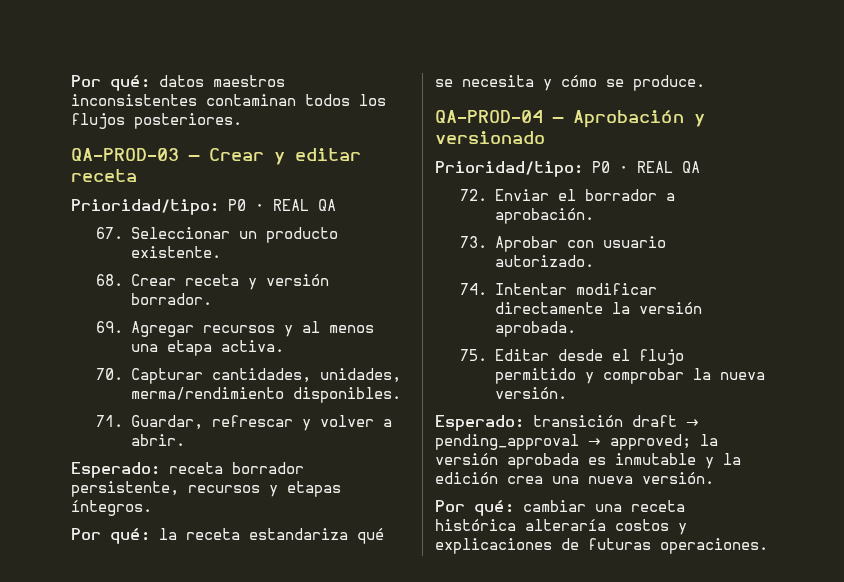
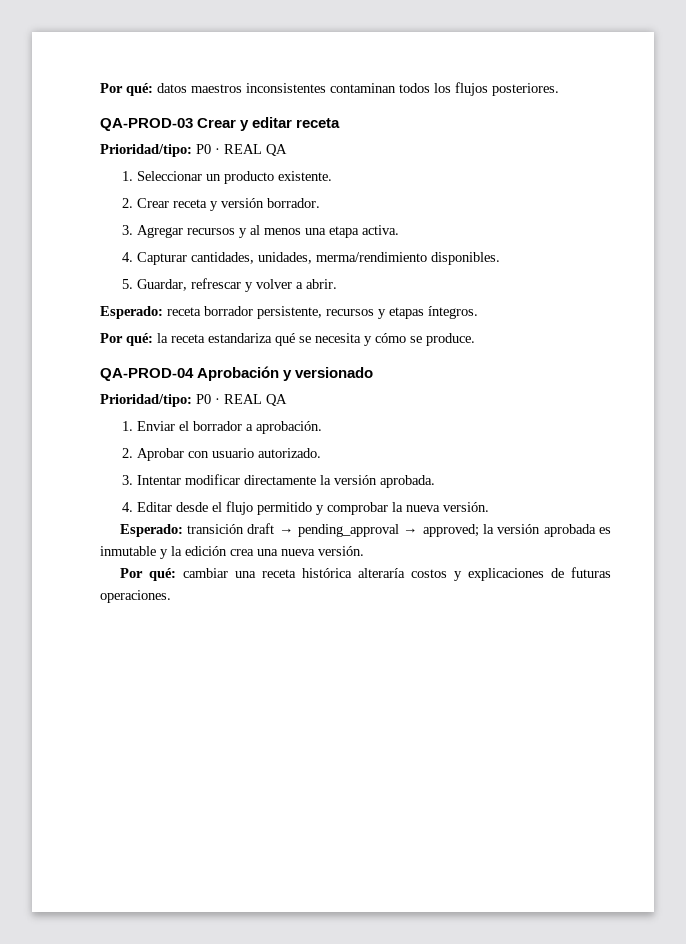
- QA-PROD-03 — Crear y editar receta
+ QA-PROD-03 Crear y editar receta
- 67. Seleccionar un producto existente.
+ 1. Seleccionar un producto existente.
- 68. Crear receta y versión borrador.
+ 2. Crear receta y versión borrador.
- 69. Agregar recursos y al menos una etapa activa.
+ 3. Agregar recursos y al menos una etapa activa.
- 70. Capturar cantidades, unidades, merma/rendimiento disponibles.
+ 4. Capturar cantidades, unidades, merma/rendimiento disponibles.
- 71. Guardar, refrescar y volver a abrir.
+ 5. Guardar, refrescar y volver a abrir.
- QA-PROD-04 — Aprobación y versionado
+ QA-PROD-04 Aprobación y versionado
- 72. Enviar el borrador a aprobación.
+ 1. Enviar el borrador a aprobación.
- 73. Aprobar con usuario autorizado.
+ 2. Aprobar con usuario autorizado.
- 74. Intentar modificar directamente la versión aprobada.
+ 3. Intentar modificar directamente la versión aprobada.
- 75. Editar desde el flujo permitido y comprobar la nueva versión.
+ 4. Editar desde el flujo permitido y comprobar la nueva versión.

